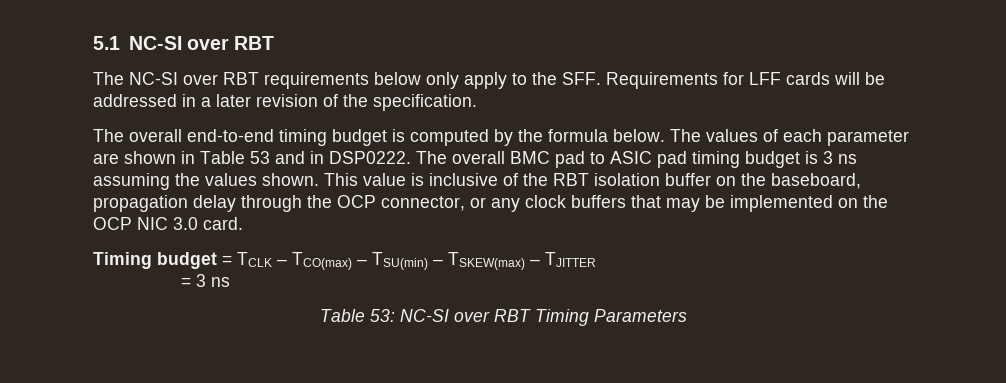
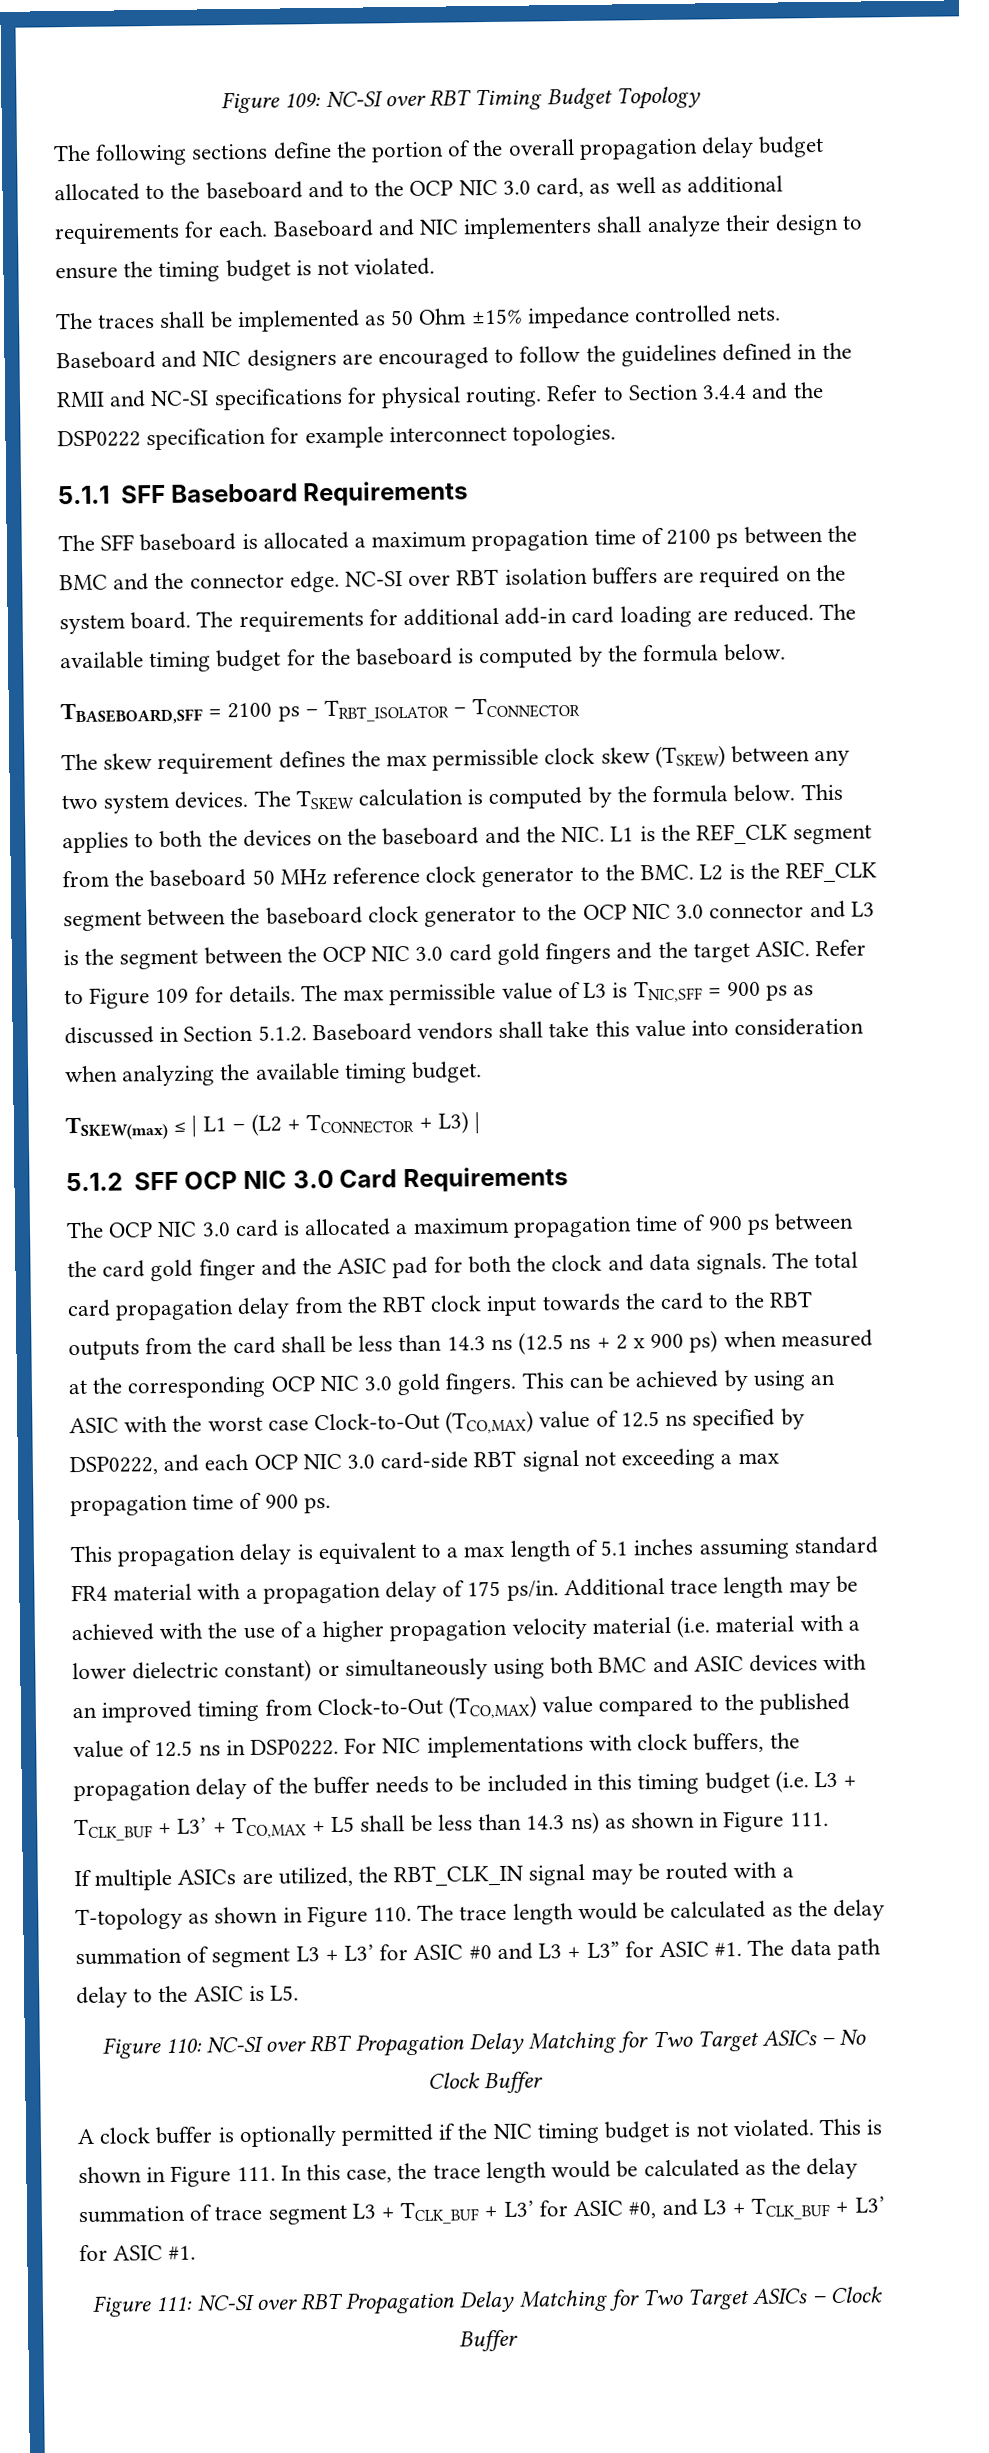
- 5.1 NC-SI over RBT
- The NC-SI over RBT requirements below only apply to the SFF. Requirements for LFF cards will be addressed in a later revision of the specification.
- The overall end-to-end timing budget is computed by the formula below. The values of each parameter are shown in Table 53 and in DSP0222. The overall BMC pad to ASIC pad timing budget is 3 ns assuming the values shown. This value is inclusive of the RBT isolation buffer on the baseboard, propagation delay through the OCP connector, or any clock buffers that may be implemented on the OCP NIC 3.0 card.
- Timing budget = TCLK – TCO(max) – TSU(min) – TSKEW(max) – TJITTER
- = 3 ns
- Table 53: NC-SI over RBT Timing Parameters
+ Figure 109: NC-SI over RBT Timing Budget Topology
+ The following sections define the portion of the overall propagation delay budget allocated to the baseboard and to the OCP NIC 3.0 card, as well as additional requirements for each. Baseboard and NIC implementers shall analyze their design to ensure the timing budget is not violated.
+ The traces shall be implemented as 50 Ohm ±15% impedance controlled nets. Baseboard and NIC designers are encouraged to follow the guidelines defined in the RMII and NC-SI specifications for physical routing. Refer to Section 3.4.4 and the DSP0222 specification for example interconnect topologies.
+ 5.1.1 SFF Baseboard Requirements
+ The SFF baseboard is allocated a maximum propagation time of 2100 ps between the BMC and the connector edge. NC-SI over RBT isolation buffers are required on the system board. The requirements for additional add-in card loading are reduced. The available timing budget for the baseboard is computed by the formula below.
+ TBASEBOARD,SFF = 2100 ps – TRBT_ISOLATOR – TCONNECTOR
+ The skew requirement defines the max permissible clock skew (TSKEW) between any two system devices. The TSKEW calculation is computed by the formula below. This applies to both the devices on the baseboard and the NIC. L1 is the REF_CLK segment from the baseboard 50 MHz reference clock generator to the BMC. L2 is the REF_CLK segment between the baseboard clock generator to the OCP NIC 3.0 connector and L3 is the segment between the OCP NIC 3.0 card gold fingers and the target ASIC. Refer to Figure 109 for details. The max permissible value of L3 is TNIC,SFF = 900 ps as discussed in Section 5.1.2. Baseboard vendors shall take this value into consideration when analyzing the available timing budget.
+ TSKEW(max) ≤ | L1 – (L2 + TCONNECTOR + L3) |
+ 5.1.2 SFF OCP NIC 3.0 Card Requirements
+ The OCP NIC 3.0 card is allocated a maximum propagation time of 900 ps between the card gold finger and the ASIC pad for both the clock and data signals. The total card propagation delay from the RBT clock input towards the card to the RBT outputs from the card shall be less than 14.3 ns (12.5 ns + 2 x 900 ps) when measured at the corresponding OCP NIC 3.0 gold fingers. This can be achieved by using an ASIC with the worst case Clock-to-Out (TCO,MAX) value of 12.5 ns specified by DSP0222, and each OCP NIC 3.0 card-side RBT signal not exceeding a max propagation time of 900 ps.
+ This propagation delay is equivalent to a max length of 5.1 inches assuming standard FR4 material with a propagation delay of 175 ps/in. Additional trace length may be achieved with the use of a higher propagation velocity material (i.e. material with a lower dielectric constant) or simultaneously using both BMC and ASIC devices with an improved timing from Clock-to-Out (TCO,MAX) value compared to the published value of 12.5 ns in DSP0222. For NIC implementations with clock buffers, the propagation delay of the buffer needs to be included in this timing budget (i.e. L3 + TCLK_BUF + L3’ + TCO,MAX + L5 shall be less than 14.3 ns) as shown in Figure 111.
+ If multiple ASICs are utilized, the RBT_CLK_IN signal may be routed with a T-topology as shown in Figure 110. The trace length would be calculated as the delay summation of segment L3 + L3’ for ASIC #0 and L3 + L3” for ASIC #1. The data path delay to the ASIC is L5.
+ Figure 110: NC-SI over RBT Propagation Delay Matching for Two Target ASICs – No Clock Buffer
+ A clock buffer is optionally permitted if the NIC timing budget is not violated. This is shown in Figure 111. In this case, the trace length would be calculated as the delay summation of trace segment L3 + TCLK_BUF + L3’ for ASIC #0, and L3 + TCLK_BUF + L3’ for ASIC #1.
+ Figure 111: NC-SI over RBT Propagation Delay Matching for Two Target ASICs – Clock Buffer

